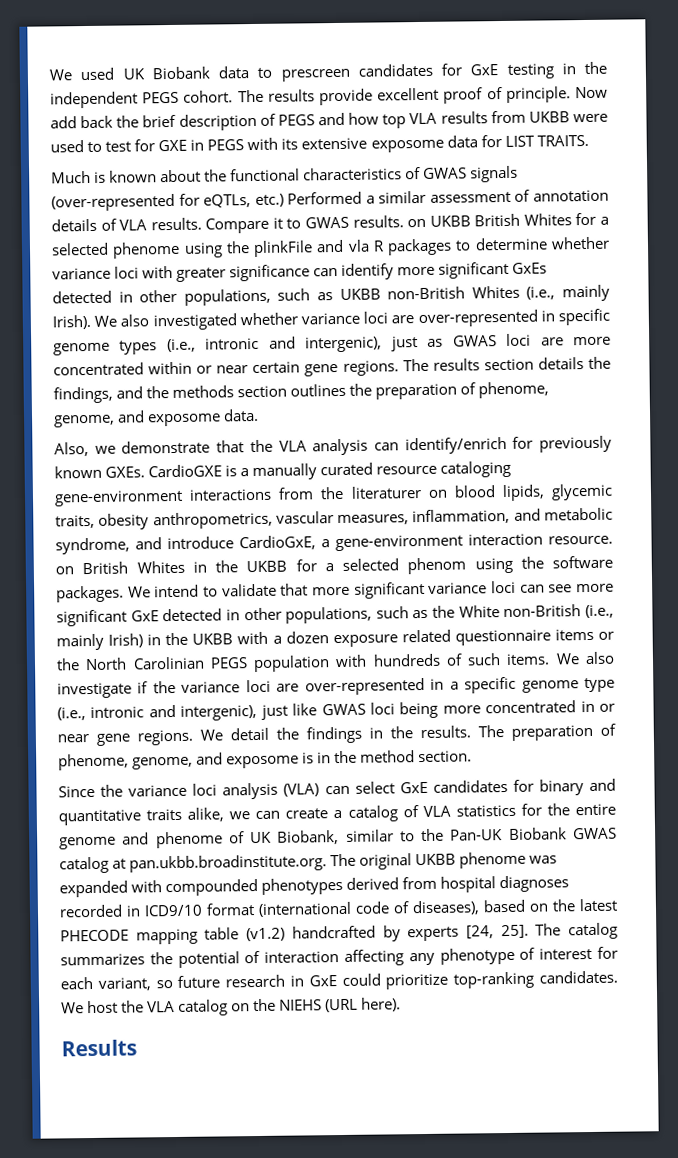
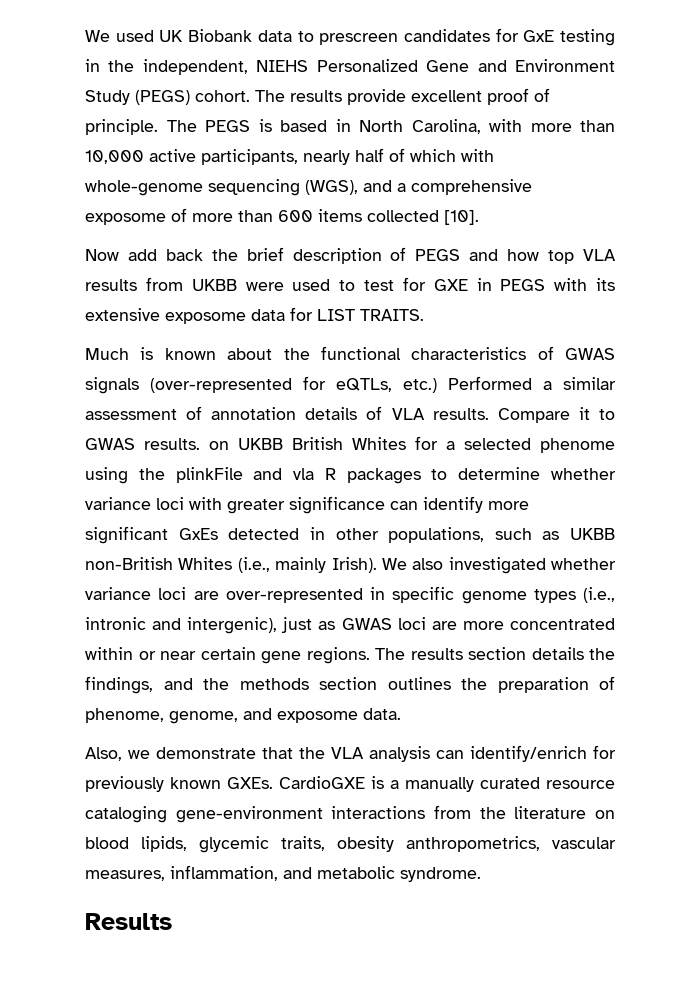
- We used UK Biobank data to prescreen candidates for GxE testing in the independent PEGS cohort.
+ We used UK Biobank data to prescreen candidates for GxE testing in the independent, NIEHS Personalized Gene and Environment Study (PEGS) cohort.
- The results provide excellent proof of principle. Now add back the brief description of PEGS and how top VLA results from UKBB were used to test for GXE in PEGS with its extensive exposome data for LIST TRAITS.
+ The results provide excellent proof of principle. The PEGS is based in North Carolina, with more than 10,000 active participants, nearly half of which with whole-genome sequencing (WGS), and a comprehensive exposome of more than 600 items collected [10].
+ Now add back the brief description of PEGS and how top VLA results from UKBB were used to test for GXE in PEGS with its extensive exposome data for LIST TRAITS.
- CardioGXE is a manually curated resource cataloging gene-environment interactions from the literaturer on blood lipids, glycemic traits, obesity anthropometrics, vascular measures, inflammation, and metabolic syndrome, and introduce CardioGxE, a gene-environment interaction resource. on British Whites in the UKBB for a selected phenom using the software packages. We intend to validate that more significant variance loci can see more significant GxE detected in other populations, such as the White non-British (i.e., mainly Irish) in the UKBB with a dozen exposure related questionnaire items or the North Carolinian PEGS population with hundreds of such items. We also investigate if the variance loci are over-represented in a specific genome type (i.e., intronic and intergenic), just like GWAS loci being more concentrated in or near gene regions. We detail the findings in the results. The preparation of phenome, genome, and exposome is in the method section.
- Since the variance loci analysis (VLA) can select GxE candidates for binary and quantitative traits alike, we can create a catalog of VLA statistics for the entire genome and phenome of UK Biobank, similar to the Pan-UK Biobank GWAS catalog at pan.ukbb.broadinstitute.org. The original UKBB phenome was expanded with compounded phenotypes derived from hospital diagnoses recorded in ICD9/10 format (international code of diseases), based on the latest PHECODE mapping table (v1.2) handcrafted by experts [24, 25]. The catalog summarizes the potential of interaction affecting any phenotype of interest for each variant, so future research in GxE could prioritize top-ranking candidates. We host the VLA catalog on the NIEHS (URL here).
+ CardioGXE is a manually curated resource cataloging gene-environment interactions from the literature on blood lipids, glycemic traits, obesity anthropometrics, vascular measures, inflammation, and metabolic syndrome.

